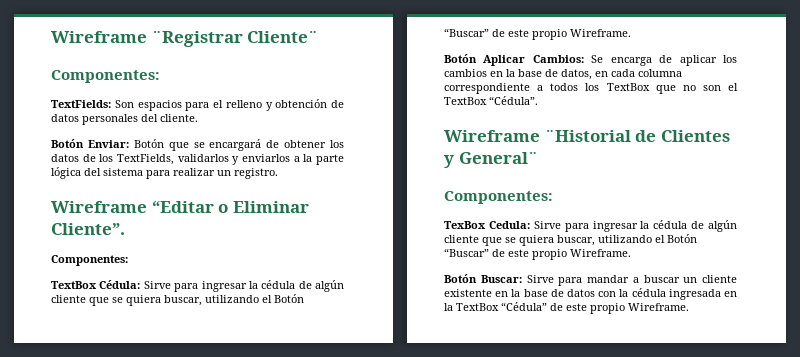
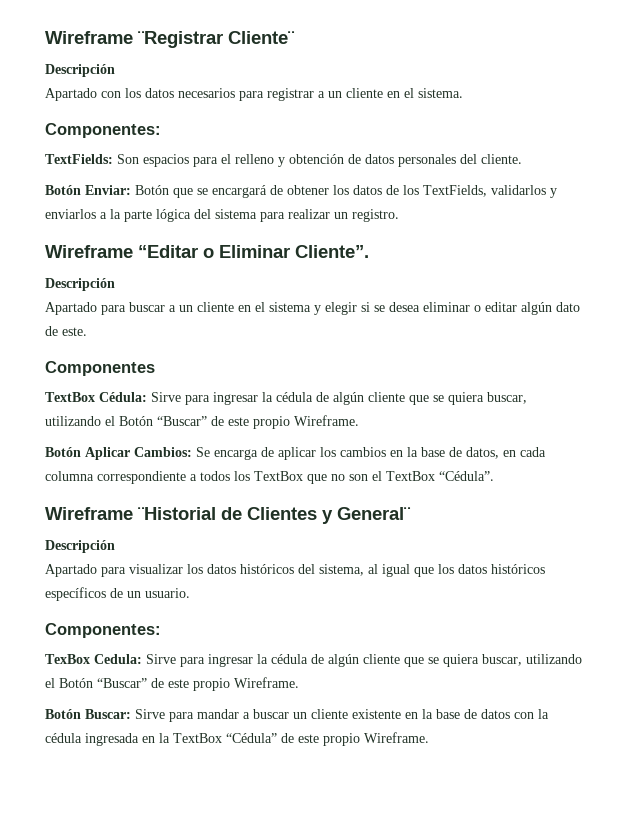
  Wireframe ¨Registrar Cliente¨
+ Descripción
+ Apartado con los datos necesarios para registrar a un cliente en el sistema.
  Wireframe “Editar o Eliminar Cliente”.
- Componentes:
+ Descripción
+ Apartado para buscar a un cliente en el sistema y elegir si se desea eliminar o editar algún dato de este.
+ Componentes
  Wireframe ¨Historial de Clientes y General¨
+ Descripción
+ Apartado para visualizar los datos históricos del sistema, al igual que los datos históricos específicos de un usuario.

